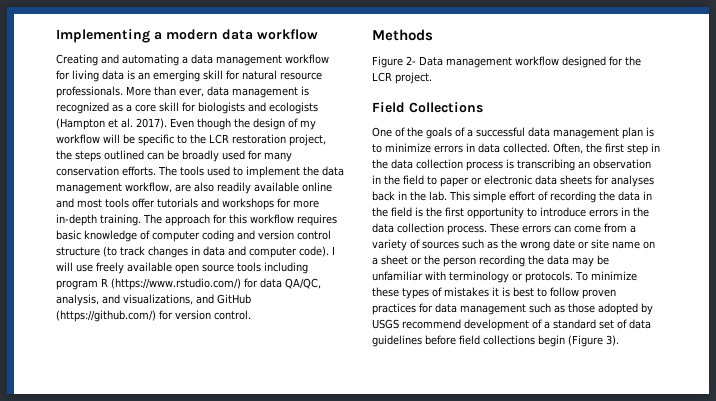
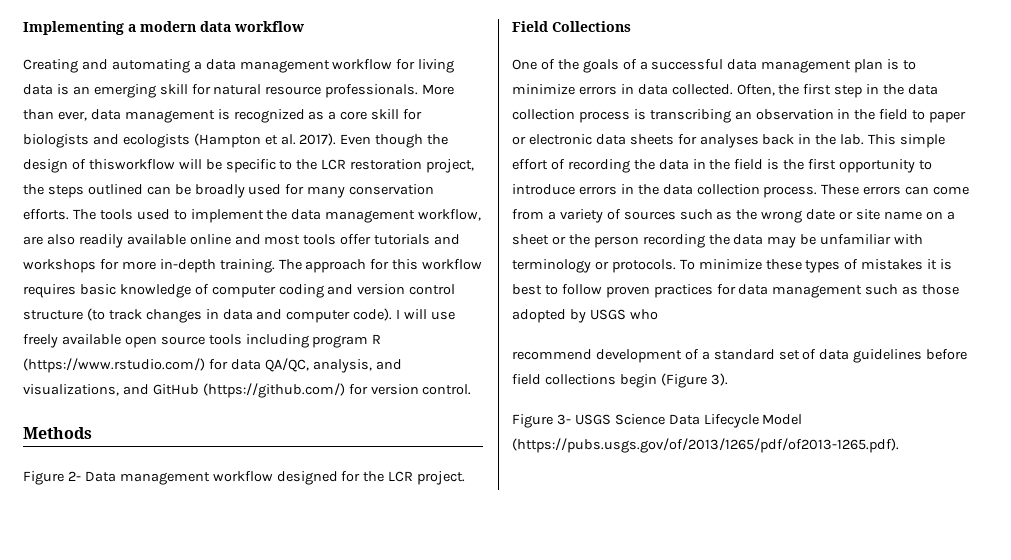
- Even though the design of my workflow will be specific to the LCR restoration project, the steps outlined can be broadly used for many conservation efforts.
+ Even though the design of thisworkflow will be specific to the LCR restoration project, the steps outlined can be broadly used for many conservation efforts.
- To minimize these types of mistakes it is best to follow proven practices for data management such as those adopted by USGS recommend development of a standard set of data guidelines before field collections begin (Figure 3).
+ To minimize these types of mistakes it is best to follow proven practices for data management such as those adopted by USGS who
+ recommend development of a standard set of data guidelines before field collections begin (Figure 3).
+ Figure 3- USGS Science Data Lifecycle Model (https://pubs.usgs.gov/of/2013/1265/pdf/of2013-1265.pdf).

